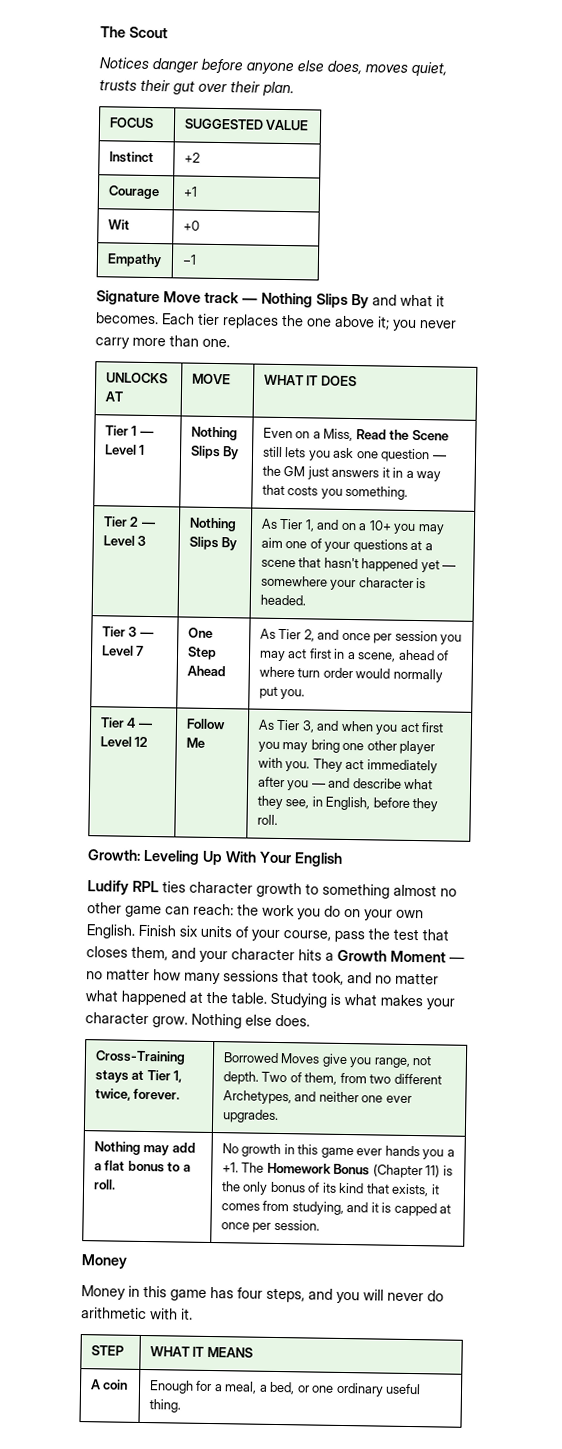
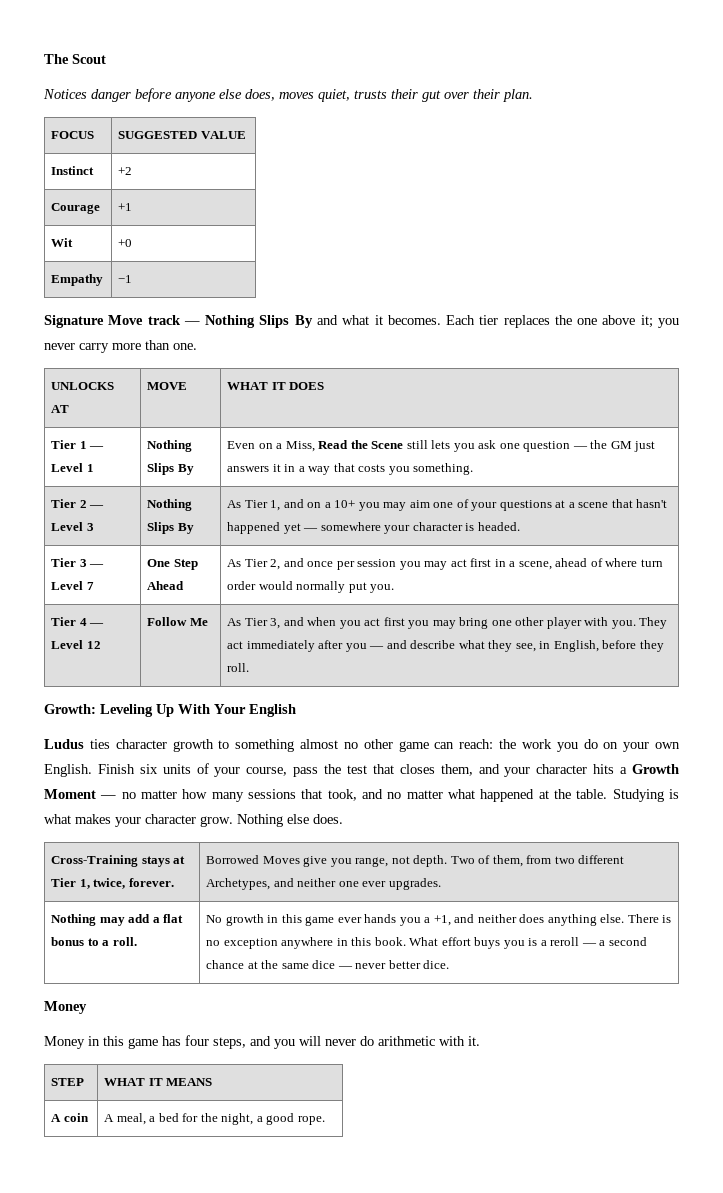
- Ludify RPL ties character growth to something almost no other game can reach: the work you do on your own English.
+ Ludus ties character growth to something almost no other game can reach: the work you do on your own English.
- No growth in this game ever hands you a +1. The Homework Bonus (Chapter 11) is the only bonus of its kind that exists, it comes from studying, and it is capped at once per session.
+ No growth in this game ever hands you a +1, and neither does anything else. There is no exception anywhere in this book. What effort buys you is a reroll — a second chance at the same dice — never better dice.
- A coin | Enough for a meal, a bed, or one ordinary useful thing.
+ A coin | A meal, a bed for the night, a good rope.

